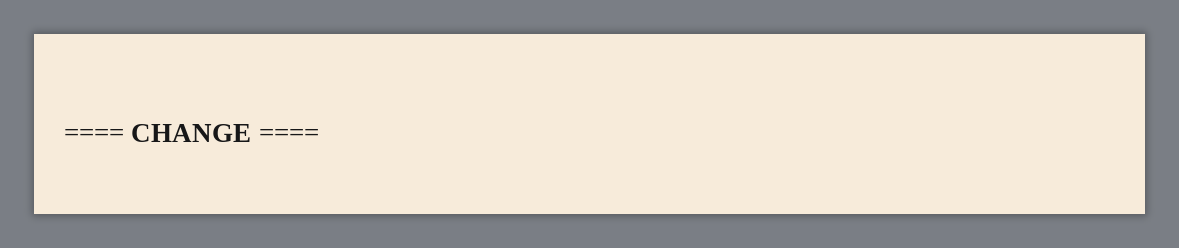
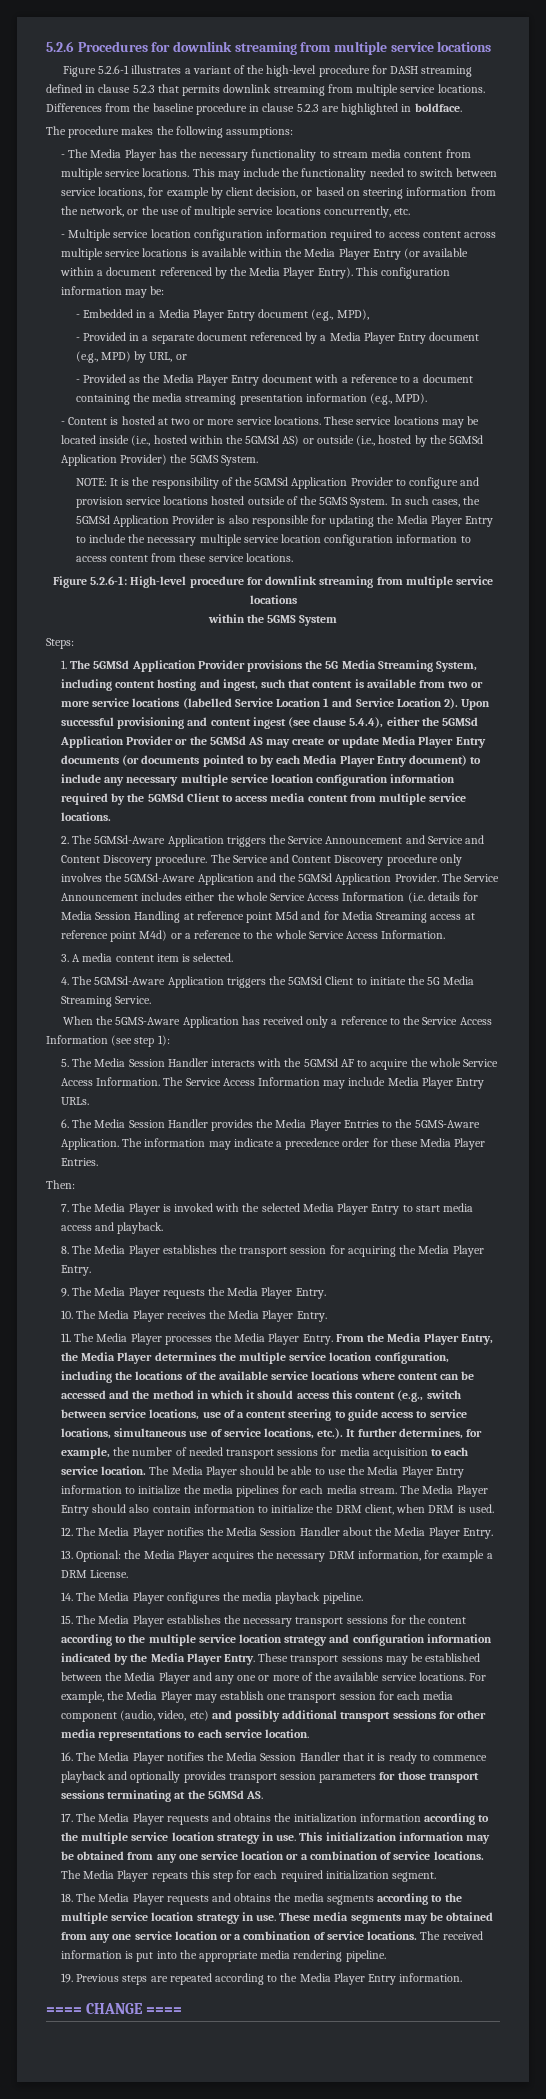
+ 5.2.6 Procedures for downlink streaming from multiple service locations
+ Figure 5.2.6-1 illustrates a variant of the high-level procedure for DASH streaming defined in clause 5.2.3 that permits downlink streaming from multiple service locations. Differences from the baseline procedure in clause 5.2.3 are highlighted in boldface.
+ The procedure makes the following assumptions:
+ - The Media Player has the necessary functionality to stream media content from multiple service locations. This may include the functionality needed to switch between service locations, for example by client decision, or based on steering information from the network, or the use of multiple service locations concurrently, etc.
+ - Multiple service location configuration information required to access content across multiple service locations is available within the Media Player Entry (or available within a document referenced by the Media Player Entry). This configuration information may be:
+ - Embedded in a Media Player Entry document (e.g., MPD),
+ - Provided in a separate document referenced by a Media Player Entry document (e.g., MPD) by URL, or
+ - Provided as the Media Player Entry document with a reference to a document containing the media streaming presentation information (e.g., MPD).
+ - Content is hosted at two or more service locations. These service locations may be located inside (i.e., hosted within the 5GMSd AS) or outside (i.e., hosted by the 5GMSd Application Provider) the 5GMS System.
+ NOTE: It is the responsibility of the 5GMSd Application Provider to configure and provision service locations hosted outside of the 5GMS System. In such cases, the 5GMSd Application Provider is also responsible for updating the Media Player Entry to include the necessary multiple service location configuration information to access content from these service locations.
+ Figure 5.2.6-1: High-level procedure for downlink streaming from multiple service locations
+ within the 5GMS System
+ Steps:
+ 1. The 5GMSd Application Provider provisions the 5G Media Streaming System, including content hosting and ingest, such that content is available from two or more service locations (labelled Service Location 1 and Service Location 2). Upon successful provisioning and content ingest (see clause 5.4.4), either the 5GMSd Application Provider or the 5GMSd AS may create or update Media Player Entry documents (or documents pointed to by each Media Player Entry document) to include any necessary multiple service location configuration information required by the 5GMSd Client to access media content from multiple service locations.
+ 2. The 5GMSd-Aware Application triggers the Service Announcement and Service and Content Discovery procedure. The Service and Content Discovery procedure only involves the 5GMSd-Aware Application and the 5GMSd Application Provider. The Service Announcement includes either the whole Service Access Information (i.e. details for Media Session Handling at reference point M5d and for Media Streaming access at reference point M4d) or a reference to the whole Service Access Information.
+ 3. A media content item is selected.
+ 4. The 5GMSd-Aware Application triggers the 5GMSd Client to initiate the 5G Media Streaming Service.
+ When the 5GMS-Aware Application has received only a reference to the Service Access Information (see step 1):
+ 5. The Media Session Handler interacts with the 5GMSd AF to acquire the whole Service Access Information. The Service Access Information may include Media Player Entry URLs.
+ 6. The Media Session Handler provides the Media Player Entries to the 5GMS-Aware Application. The information may indicate a precedence order for these Media Player Entries.
+ Then:
+ 7. The Media Player is invoked with the selected Media Player Entry to start media access and playback.
+ 8. The Media Player establishes the transport session for acquiring the Media Player Entry.
+ 9. The Media Player requests the Media Player Entry.
+ 10. The Media Player receives the Media Player Entry.
+ 11. The Media Player processes the Media Player Entry. From the Media Player Entry, the Media Player determines the multiple service location configuration, including the locations of the available service locations where content can be accessed and the method in which it should access this content (e.g., switch between service locations, use of a content steering to guide access to service locations, simultaneous use of service locations, etc.). It further determines, for example, the number of needed transport sessions for media acquisition to each service location. The Media Player should be able to use the Media Player Entry information to initialize the media pipelines for each media stream. The Media Player Entry should also contain information to initialize the DRM client, when DRM is used.
+ 12. The Media Player notifies the Media Session Handler about the Media Player Entry.
+ 13. Optional: the Media Player acquires the necessary DRM information, for example a DRM License.
+ 14. The Media Player configures the media playback pipeline.
+ 15. The Media Player establishes the necessary transport sessions for the content according to the multiple service location strategy and configuration information indicated by the Media Player Entry. These transport sessions may be established between the Media Player and any one or more of the available service locations. For example, the Media Player may establish one transport session for each media component (audio, video, etc) and possibly additional transport sessions for other media representations to each service location.
+ 16. The Media Player notifies the Media Session Handler that it is ready to commence playback and optionally provides transport session parameters for those transport sessions terminating at the 5GMSd AS.
+ 17. The Media Player requests and obtains the initialization information according to the multiple service location strategy in use. This initialization information may be obtained from any one service location or a combination of service locations. The Media Player repeats this step for each required initialization segment.
+ 18. The Media Player requests and obtains the media segments according to the multiple service location strategy in use. These media segments may be obtained from any one service location or a combination of service locations. The received information is put into the appropriate media rendering pipeline.
+ 19. Previous steps are repeated according to the Media Player Entry information.

